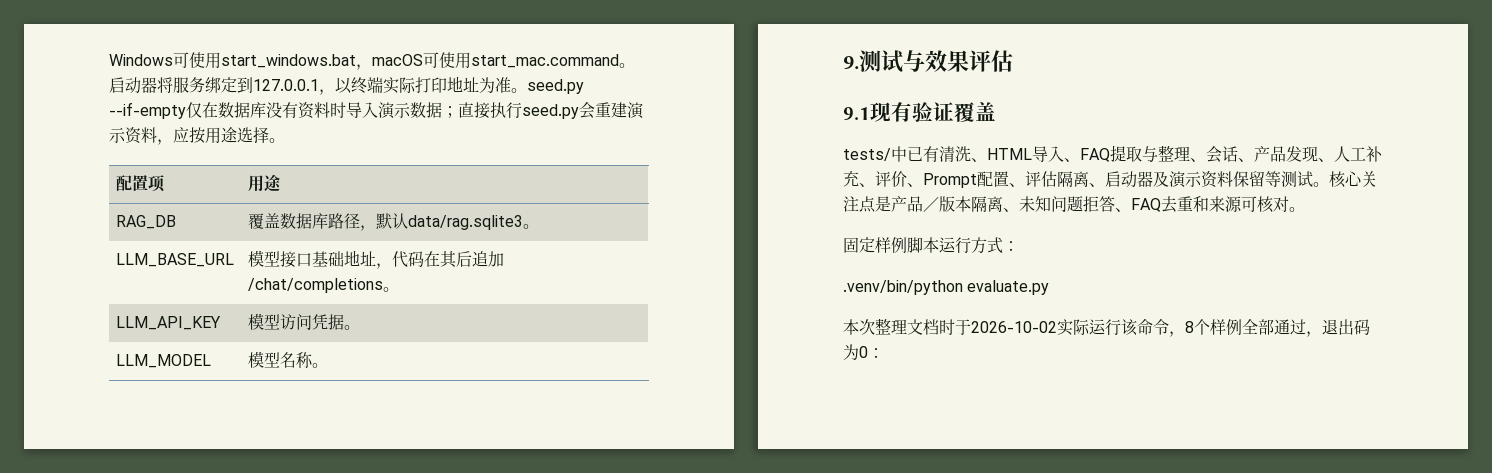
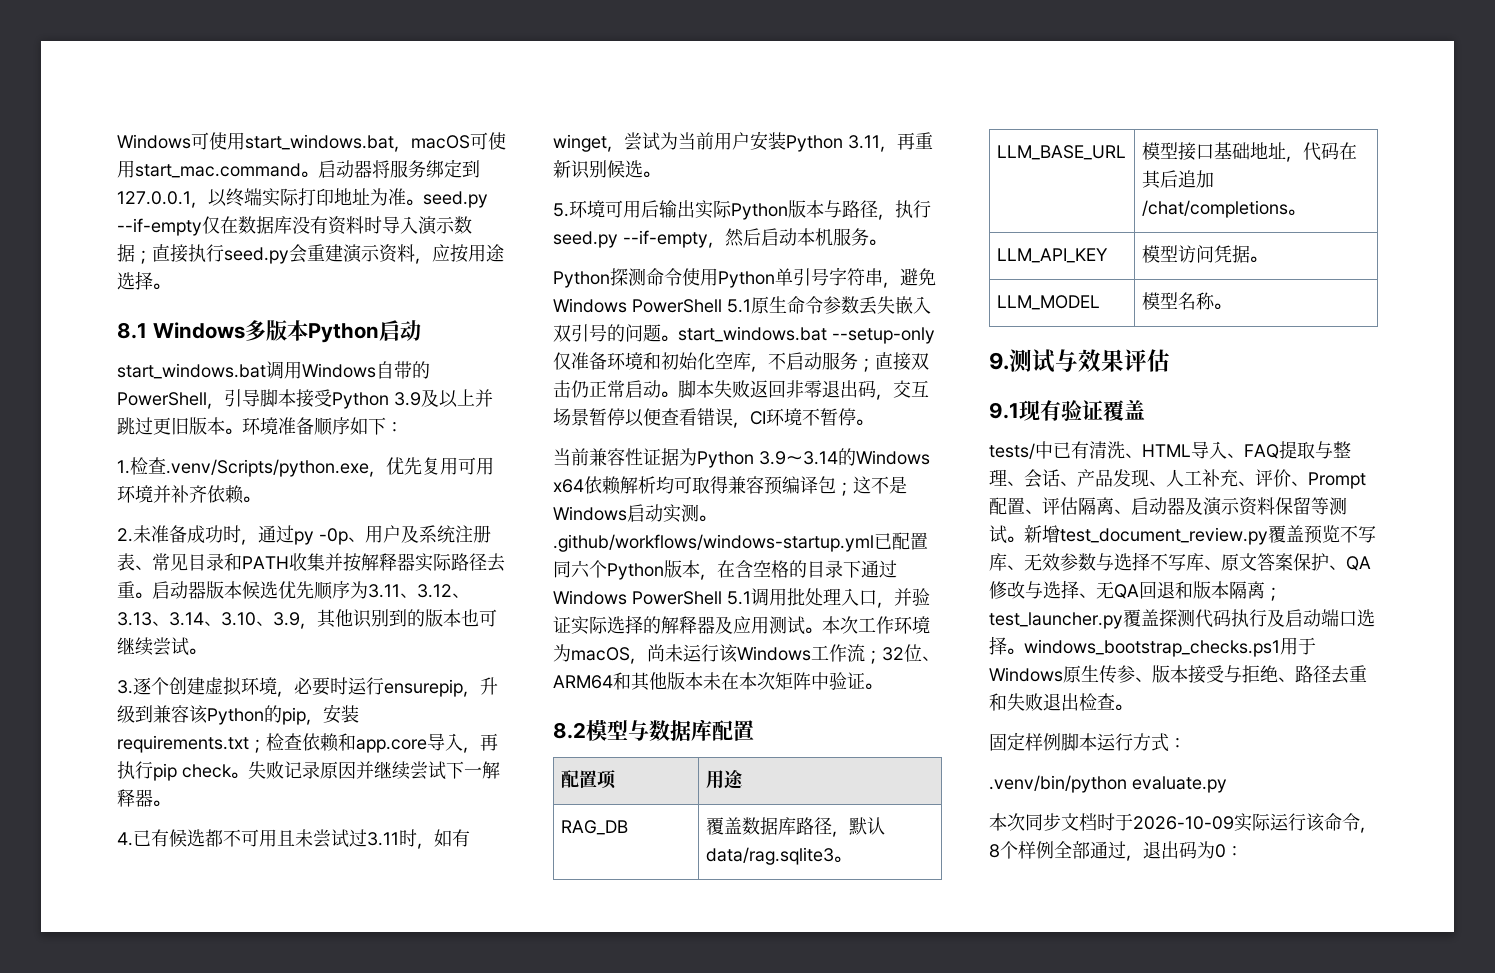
+ 8.1 Windows多版本Python启动
+ start_windows.bat调用Windows自带的PowerShell，引导脚本接受Python 3.9及以上并跳过更旧版本。环境准备顺序如下：
+ 1.检查.venv/Scripts/python.exe，优先复用可用环境并补齐依赖。
+ 2.未准备成功时，通过py -0p、用户及系统注册表、常见目录和PATH收集并按解释器实际路径去重。启动器版本候选优先顺序为3.11、3.12、3.13、3.14、3.10、3.9，其他识别到的版本也可继续尝试。
+ 3.逐个创建虚拟环境，必要时运行ensurepip，升级到兼容该Python的pip，安装requirements.txt；检查依赖和app.core导入，再执行pip check。失败记录原因并继续尝试下一解释器。
+ 4.已有候选都不可用且未尝试过3.11时，如有winget，尝试为当前用户安装Python 3.11，再重新识别候选。
+ 5.环境可用后输出实际Python版本与路径，执行seed.py --if-empty，然后启动本机服务。
+ Python探测命令使用Python单引号字符串，避免Windows PowerShell 5.1原生命令参数丢失嵌入双引号的问题。start_windows.bat --setup-only仅准备环境和初始化空库，不启动服务；直接双击仍正常启动。脚本失败返回非零退出码，交互场景暂停以便查看错误，CI环境不暂停。
+ 当前兼容性证据为Python 3.9～3.14的Windows x64依赖解析均可取得兼容预编译包；这不是Windows启动实测。.github/workflows/windows-startup.yml已配置同六个Python版本，在含空格的目录下通过Windows PowerShell 5.1调用批处理入口，并验证实际选择的解释器及应用测试。本次工作环境为macOS，尚未运行该Windows工作流；32位、ARM64和其他版本未在本次矩阵中验证。
+ 8.2模型与数据库配置
- 核心关注点是产品／版本隔离、未知问题拒答、FAQ去重和来源可核对。
+ 新增test_document_review.py覆盖预览不写库、无效参数与选择不写库、原文答案保护、QA修改与选择、无QA回退和版本隔离；test_launcher.py覆盖探测代码执行及启动端口选择。windows_bootstrap_checks.ps1用于Windows原生传参、版本接受与拒绝、路径去重和失败退出检查。
- 本次整理文档时于2026-10-02实际运行该命令，8个样例全部通过，退出码为0：
+ 本次同步文档时于2026-10-09实际运行该命令，8个样例全部通过，退出码为0：

